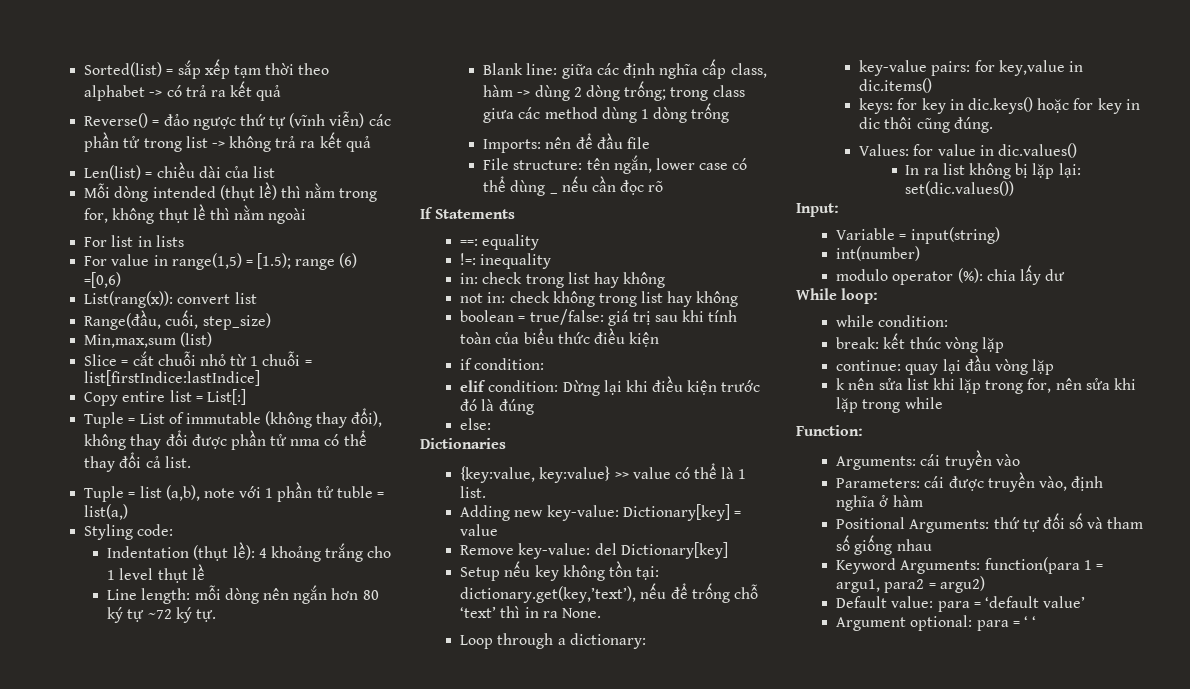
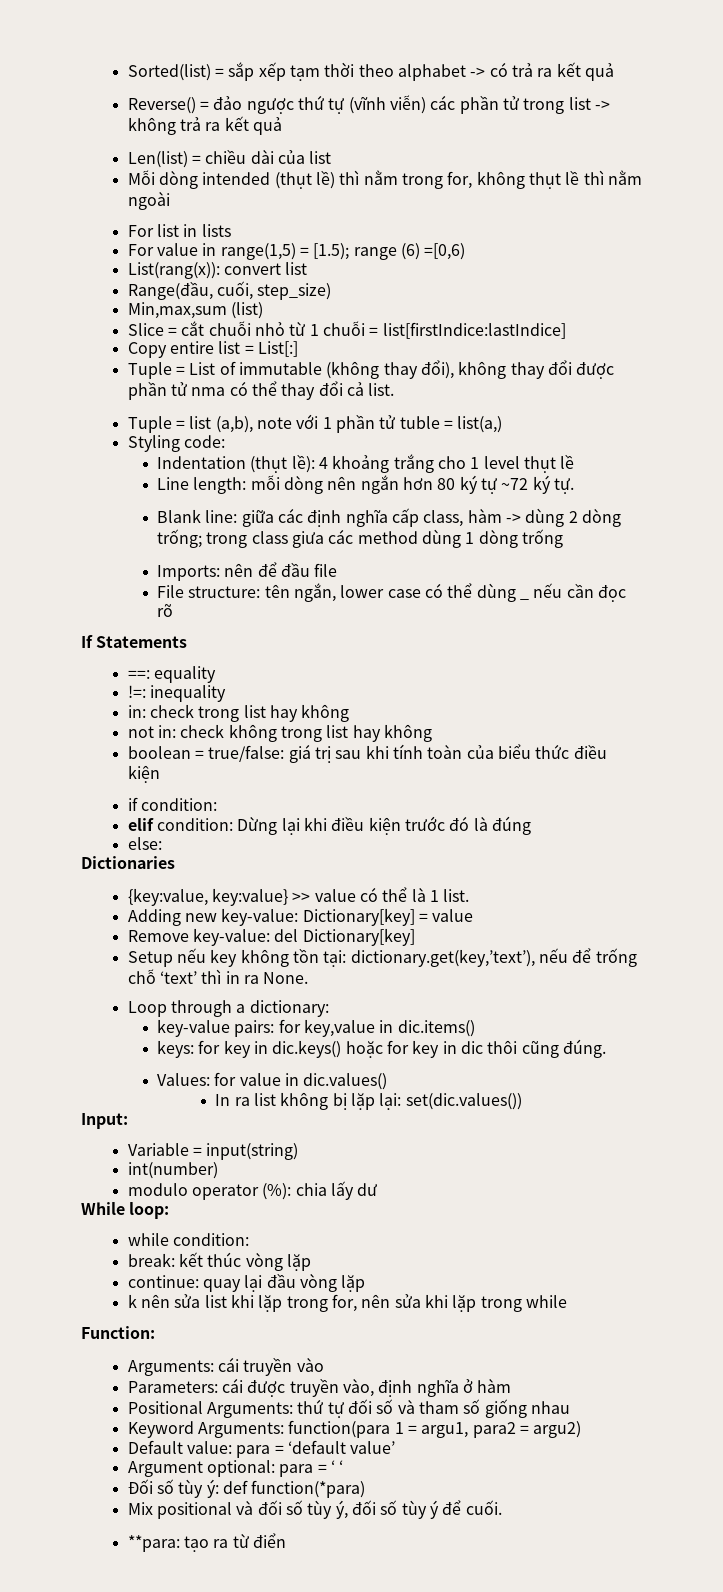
+ Đối số tùy ý: def function(*para)
+ Mix positional và đối số tùy ý, đối số tùy ý để cuối.
+ **para: tạo ra từ điển

